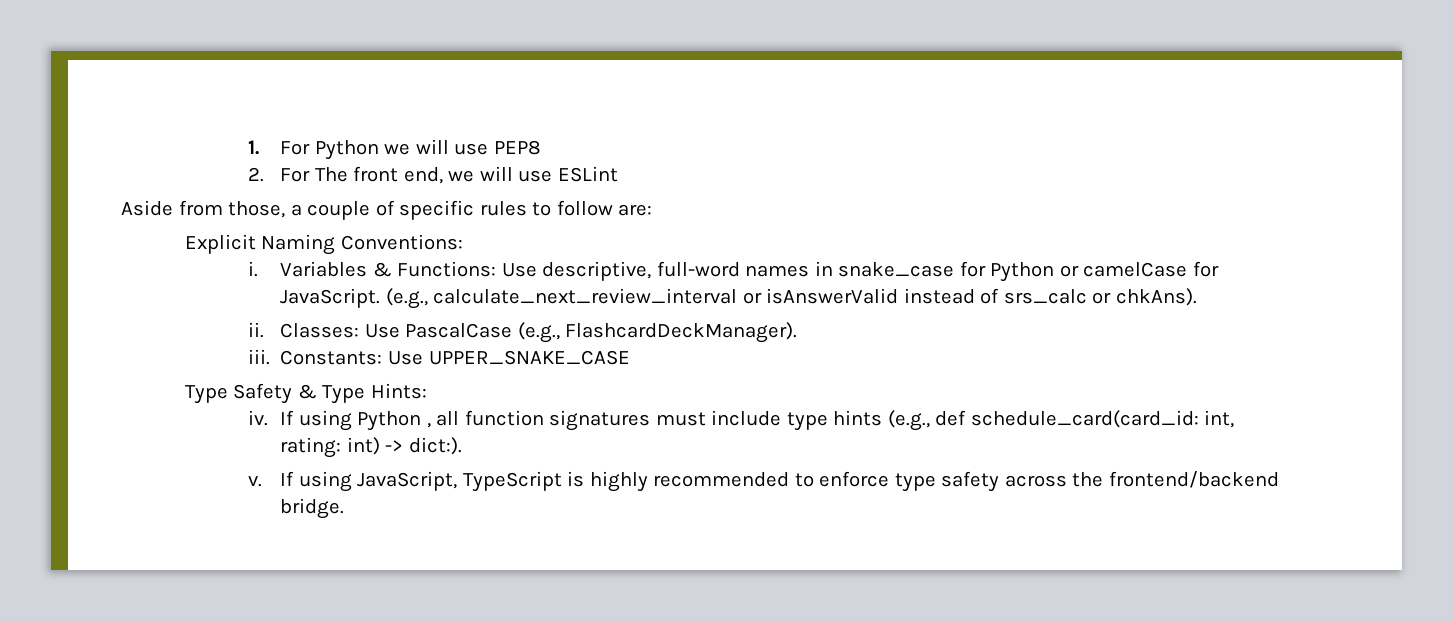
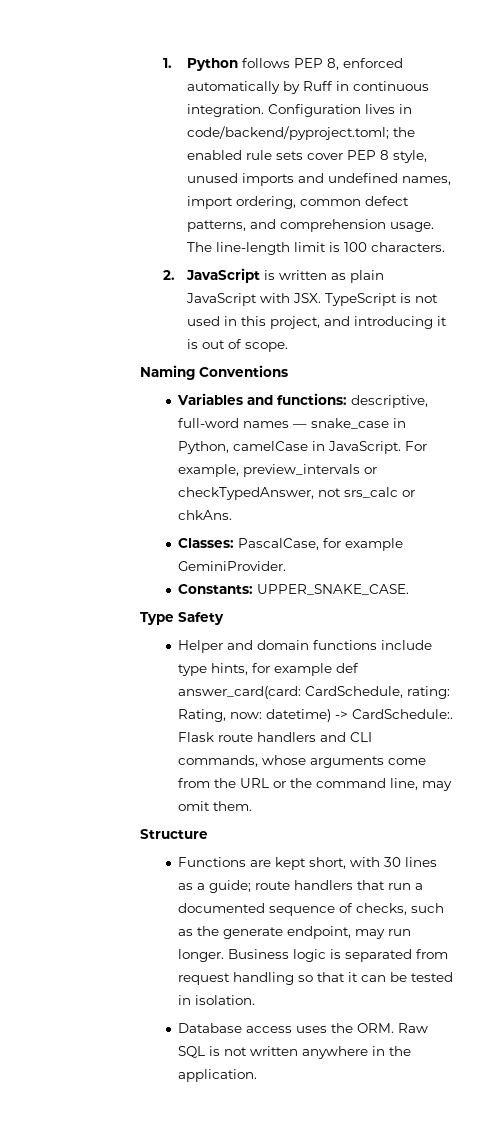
- 1. For Python we will use PEP8
- 2. For The front end, we will use ESLint
- Aside from those, a couple of specific rules to follow are:
- Explicit Naming Conventions:
- i. Variables & Functions: Use descriptive, full-word names in snake_case for Python or camelCase for JavaScript. (e.g., calculate_next_review_interval or isAnswerValid instead of srs_calc or chkAns).
- ii. Classes: Use PascalCase (e.g., FlashcardDeckManager).
- iii. Constants: Use UPPER_SNAKE_CASE
- Type Safety & Type Hints:
- iv. If using Python , all function signatures must include type hints (e.g., def schedule_card(card_id: int, rating: int) -> dict:).
- v. If using JavaScript, TypeScript is highly recommended to enforce type safety across the frontend/backend bridge.
+ 1. Python follows PEP 8, enforced automatically by Ruff in continuous integration. Configuration lives in code/backend/pyproject.toml; the enabled rule sets cover PEP 8 style, unused imports and undefined names, import ordering, common defect patterns, and comprehension usage. The line-length limit is 100 characters.
+ 2. JavaScript is written as plain JavaScript with JSX. TypeScript is not used in this project, and introducing it is out of scope.
+ Naming Conventions
+ Variables and functions: descriptive, full-word names — snake_case in Python, camelCase in JavaScript. For example, preview_intervals or checkTypedAnswer, not srs_calc or chkAns.
+ Classes: PascalCase, for example GeminiProvider.
+ Constants: UPPER_SNAKE_CASE.
+ Type Safety
+ Helper and domain functions include type hints, for example def answer_card(card: CardSchedule, rating: Rating, now: datetime) -> CardSchedule:. Flask route handlers and CLI commands, whose arguments come from the URL or the command line, may omit them.
+ Structure
+ Functions are kept short, with 30 lines as a guide; route handlers that run a documented sequence of checks, such as the generate endpoint, may run longer. Business logic is separated from request handling so that it can be tested in isolation.
+ Database access uses the ORM. Raw SQL is not written anywhere in the application.

